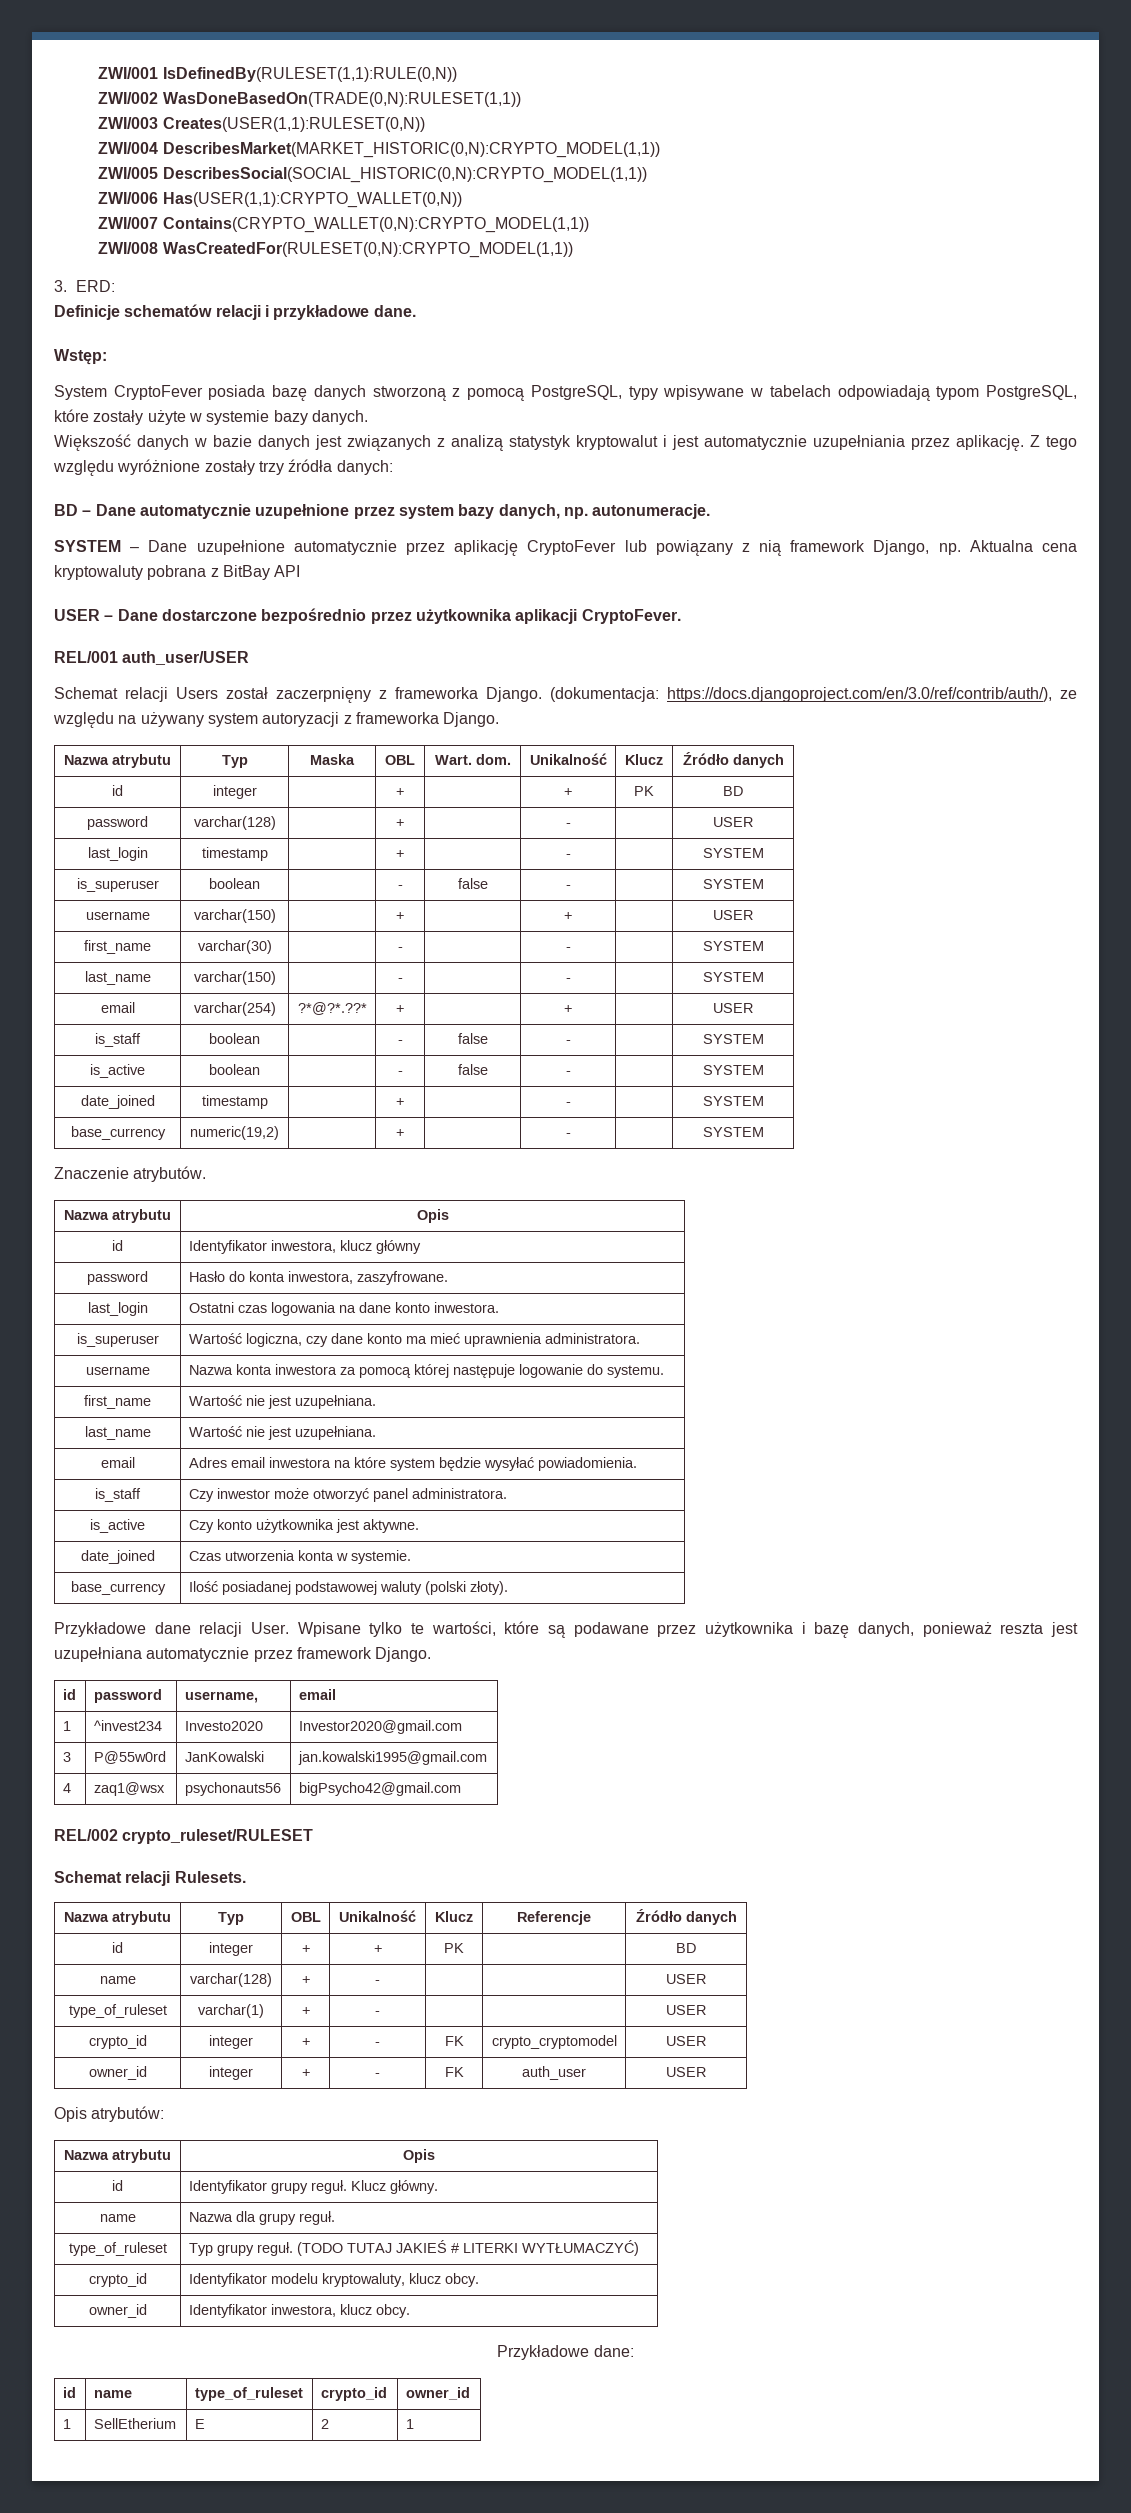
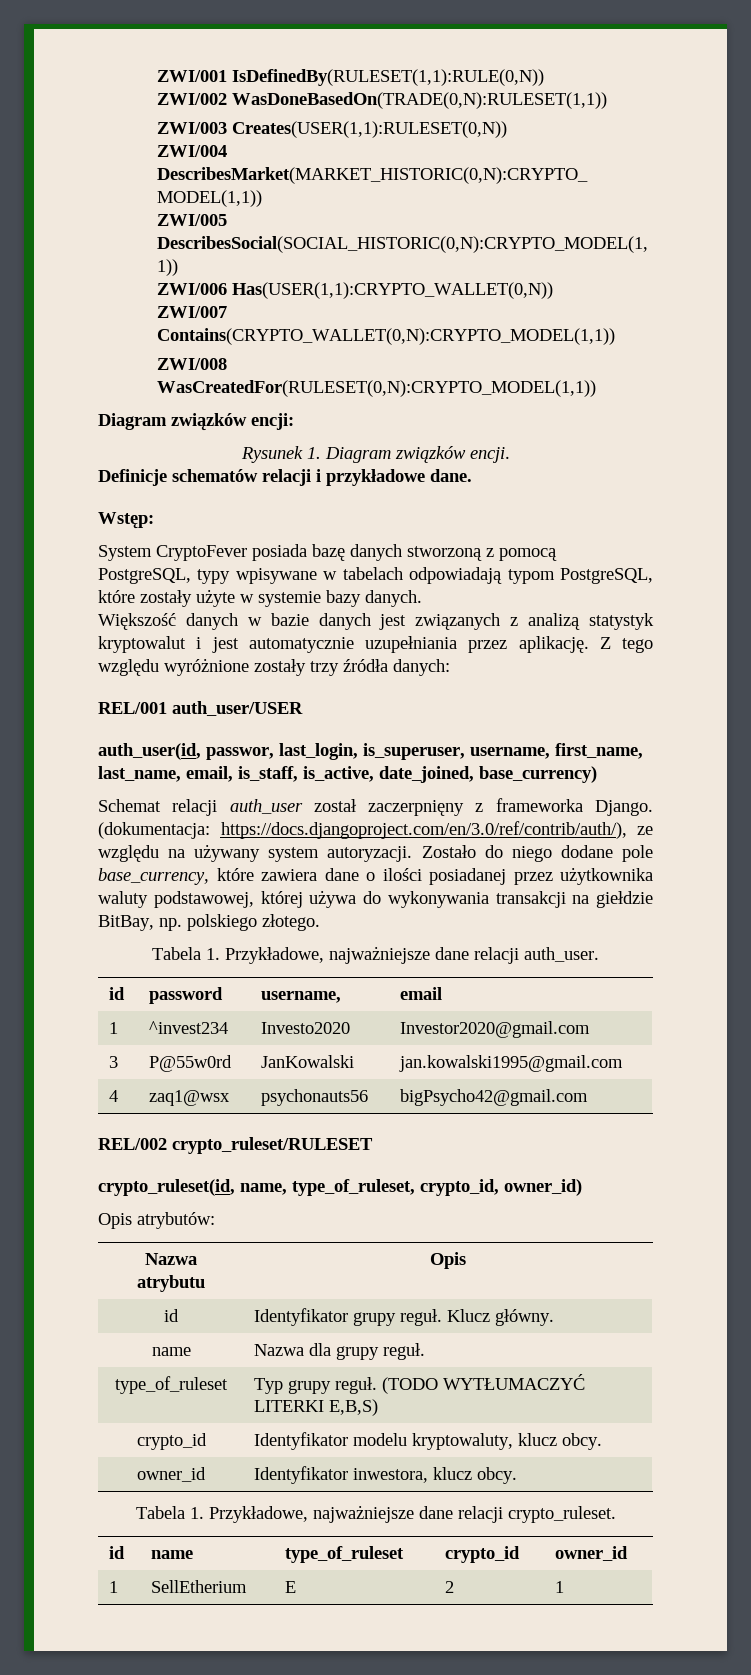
- 3. ERD:
+ Diagram związków encji:
+ Rysunek 1. Diagram związków encji.
- BD – Dane automatycznie uzupełnione przez system bazy danych, np. autonumeracje.
- SYSTEM – Dane uzupełnione automatycznie przez aplikację CryptoFever lub powiązany z nią framework Django, np. Aktualna cena kryptowaluty pobrana z BitBay API
- USER – Dane dostarczone bezpośrednio przez użytkownika aplikacji CryptoFever.
  REL/001 auth_user/USER
- Schemat relacji Users został zaczerpnięny z frameworka Django.
+ auth_user(id, passwor, last_login, is_superuser, username, first_name, last_name, email, is_staff, is_active, date_joined, base_currency)
+ Schemat relacji auth_user został zaczerpnięny z frameworka Django.
- (dokumentacja: https://docs.djangoproject.com/en/3.0/ref/contrib/auth/), ze względu na używany system autoryzacji z frameworka Django.
- Nazwa atrybutu | Typ | Maska | OBL | Wart. dom. | Unikalność | Klucz | Źródło danych
- id | integer | | + | | + | PK | BD
- password | varchar(128) | | + | | - | | USER
- last_login | timestamp | | + | | - | | SYSTEM
- is_superuser | boolean | | - | false | - | | SYSTEM
- username | varchar(150) | | + | | + | | USER
- first_name | varchar(30) | | - | | - | | SYSTEM
- last_name | varchar(150) | | - | | - | | SYSTEM
- email | varchar(254) | ?*@?*.??* | + | | + | | USER
- is_staff | boolean | | - | false | - | | SYSTEM
- is_active | boolean | | - | false | - | | SYSTEM
- date_joined | timestamp | | + | | - | | SYSTEM
- base_currency | numeric(19,2) | | + | | - | | SYSTEM
- Znaczenie atrybutów.
- Nazwa atrybutu | Opis
- id | Identyfikator inwestora, klucz główny
- password | Hasło do konta inwestora, zaszyfrowane.
- last_login | Ostatni czas logowania na dane konto inwestora.
- is_superuser | Wartość logiczna, czy dane konto ma mieć uprawnienia administratora.
- username | Nazwa konta inwestora za pomocą której następuje logowanie do systemu.
- first_name | Wartość nie jest uzupełniana.
- last_name | Wartość nie jest uzupełniana.
- email | Adres email inwestora na które system będzie wysyłać powiadomienia.
- is_staff | Czy inwestor może otworzyć panel administratora.
- is_active | Czy konto użytkownika jest aktywne.
- date_joined | Czas utworzenia konta w systemie.
- base_currency | Ilość posiadanej podstawowej waluty (polski złoty).
- Przykładowe dane relacji User. Wpisane tylko te wartości, które są podawane przez użytkownika i bazę danych, ponieważ reszta jest uzupełniana automatycznie przez framework Django.
+ (dokumentacja: https://docs.djangoproject.com/en/3.0/ref/contrib/auth/), ze względu na używany system autoryzacji. Zostało do niego dodane pole base_currency, które zawiera dane o ilości posiadanej przez użytkownika waluty podstawowej, której używa do wykonywania transakcji na giełdzie BitBay, np. polskiego złotego.
+ Tabela 1. Przykładowe, najważniejsze dane relacji auth_user.
- Schemat relacji Rulesets.
- Nazwa atrybutu | Typ | OBL | Unikalność | Klucz | Referencje | Źródło danych
- id | integer | + | + | PK | | BD
- name | varchar(128) | + | - | | | USER
- type_of_ruleset | varchar(1) | + | - | | | USER
- crypto_id | integer | + | - | FK | crypto_cryptomodel | USER
- owner_id | integer | + | - | FK | auth_user | USER
+ crypto_ruleset(id, name, type_of_ruleset, crypto_id, owner_id)
- type_of_ruleset | Typ grupy reguł. (TODO TUTAJ JAKIEŚ # LITERKI WYTŁUMACZYĆ)
+ type_of_ruleset | Typ grupy reguł. (TODO WYTŁUMACZYĆ LITERKI E,B,S)
- Przykładowe dane:
+ Tabela 1. Przykładowe, najważniejsze dane relacji crypto_ruleset.

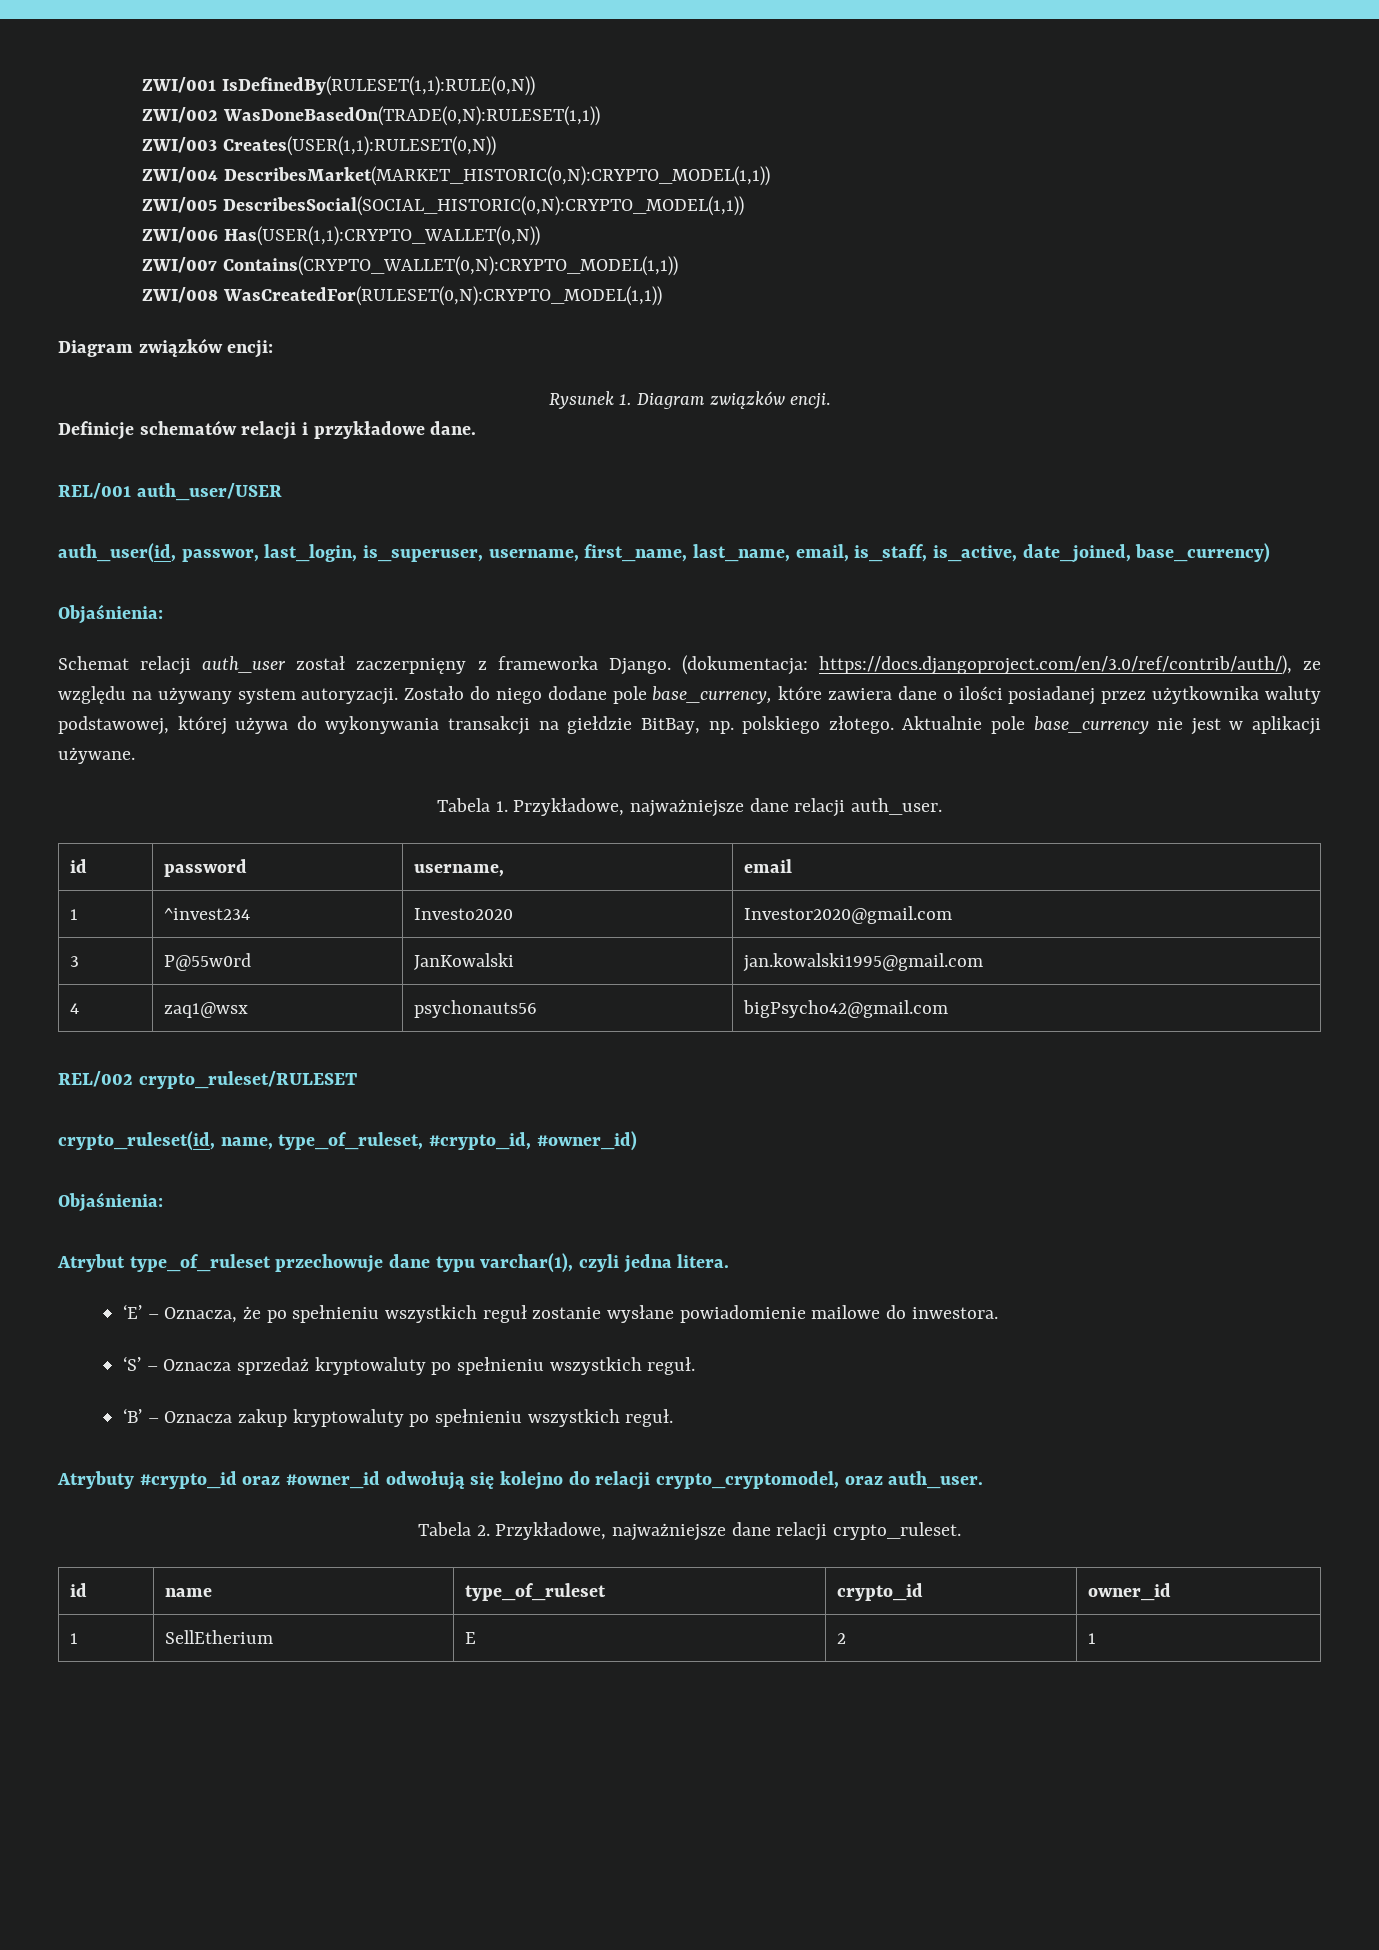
- Wstęp:
- System CryptoFever posiada bazę danych stworzoną z pomocą PostgreSQL, typy wpisywane w tabelach odpowiadają typom PostgreSQL, które zostały użyte w systemie bazy danych.
- Większość danych w bazie danych jest związanych z analizą statystyk kryptowalut i jest automatycznie uzupełniania przez aplikację. Z tego względu wyróżnione zostały trzy źródła danych:
  auth_user(id, passwor, last_login, is_superuser, username, first_name, last_name, email, is_staff, is_active, date_joined, base_currency)
+ Objaśnienia:
+ Aktualnie pole base_currency nie jest w aplikacji używane.
- crypto_ruleset(id, name, type_of_ruleset, crypto_id, owner_id)
- Opis atrybutów:
- Nazwa atrybutu | Opis
- id | Identyfikator grupy reguł. Klucz główny.
- name | Nazwa dla grupy reguł.
- type_of_ruleset | Typ grupy reguł. (TODO WYTŁUMACZYĆ LITERKI E,B,S)
- crypto_id | Identyfikator modelu kryptowaluty, klucz obcy.
- owner_id | Identyfikator inwestora, klucz obcy.
- Tabela 1. Przykładowe, najważniejsze dane relacji crypto_ruleset.
+ crypto_ruleset(id, name, type_of_ruleset, #crypto_id, #owner_id)
+ Objaśnienia:
+ Atrybut type_of_ruleset przechowuje dane typu varchar(1), czyli jedna litera.
+ ‘E’ – Oznacza, że po spełnieniu wszystkich reguł zostanie wysłane powiadomienie mailowe do inwestora.
+ ‘S’ – Oznacza sprzedaż kryptowaluty po spełnieniu wszystkich reguł.
+ ‘B’ – Oznacza zakup kryptowaluty po spełnieniu wszystkich reguł.
+ Atrybuty #crypto_id oraz #owner_id odwołują się kolejno do relacji crypto_cryptomodel, oraz auth_user.
+ Tabela 2. Przykładowe, najważniejsze dane relacji crypto_ruleset.

